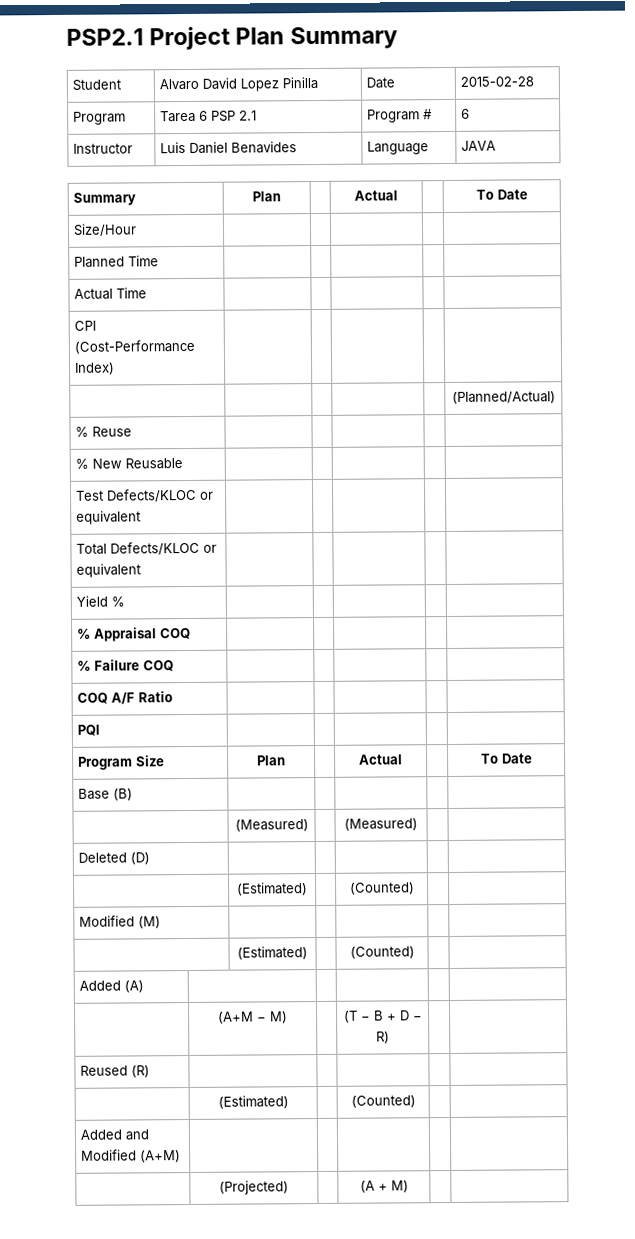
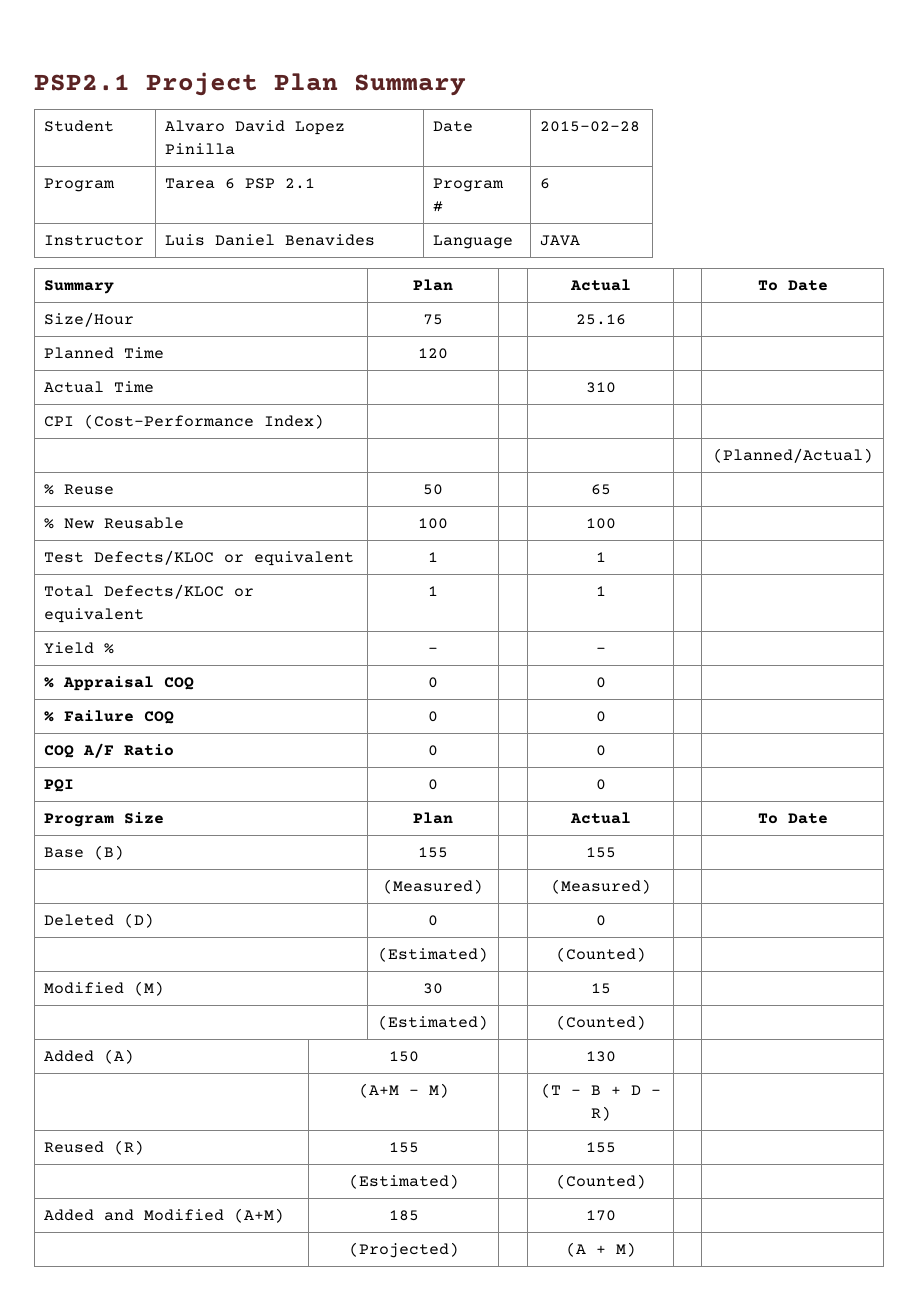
- Size/Hour | | | | |
+ Size/Hour | 75 | | 25.16 | |
- Planned Time | | | | |
+ Planned Time | 120 | | | |
- Actual Time | | | | |
+ Actual Time | | | 310 | |
- % Reuse | | | | |
+ % Reuse | 50 | | 65 | |
- % New Reusable | | | | |
+ % New Reusable | 100 | | 100 | |
- Test Defects/KLOC or equivalent | | | | |
+ Test Defects/KLOC or equivalent | 1 | | 1 | |
- Total Defects/KLOC or equivalent | | | | |
+ Total Defects/KLOC or equivalent | 1 | | 1 | |
- Yield % | | | | |
+ Yield % | - | | - | |
- % Appraisal COQ | | | | |
+ % Appraisal COQ | 0 | | 0 | |
- % Failure COQ | | | | |
+ % Failure COQ | 0 | | 0 | |
- COQ A/F Ratio | | | | |
+ COQ A/F Ratio | 0 | | 0 | |
- PQI | | | | |
+ PQI | 0 | | 0 | |
- Base (B) | | | | |
+ Base (B) | 155 | | 155 | |
- Deleted (D) | | | | |
+ Deleted (D) | 0 | | 0 | |
- Modified (M) | | | | |
+ Modified (M) | 30 | | 15 | |
- Added (A) | | | | |
+ Added (A) | 150 | | 130 | |
- Reused (R) | | | | |
+ Reused (R) | 155 | | 155 | |
- Added and Modified (A+M) | | | | |
+ Added and Modified (A+M) | 185 | | 170 | |

